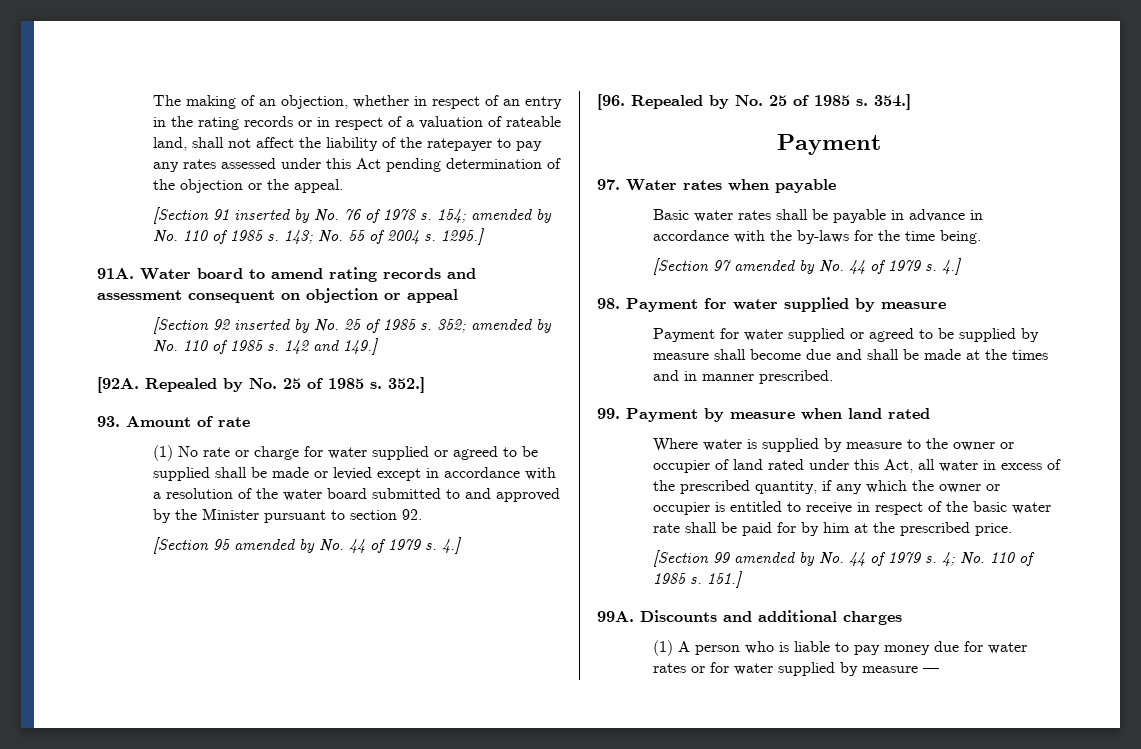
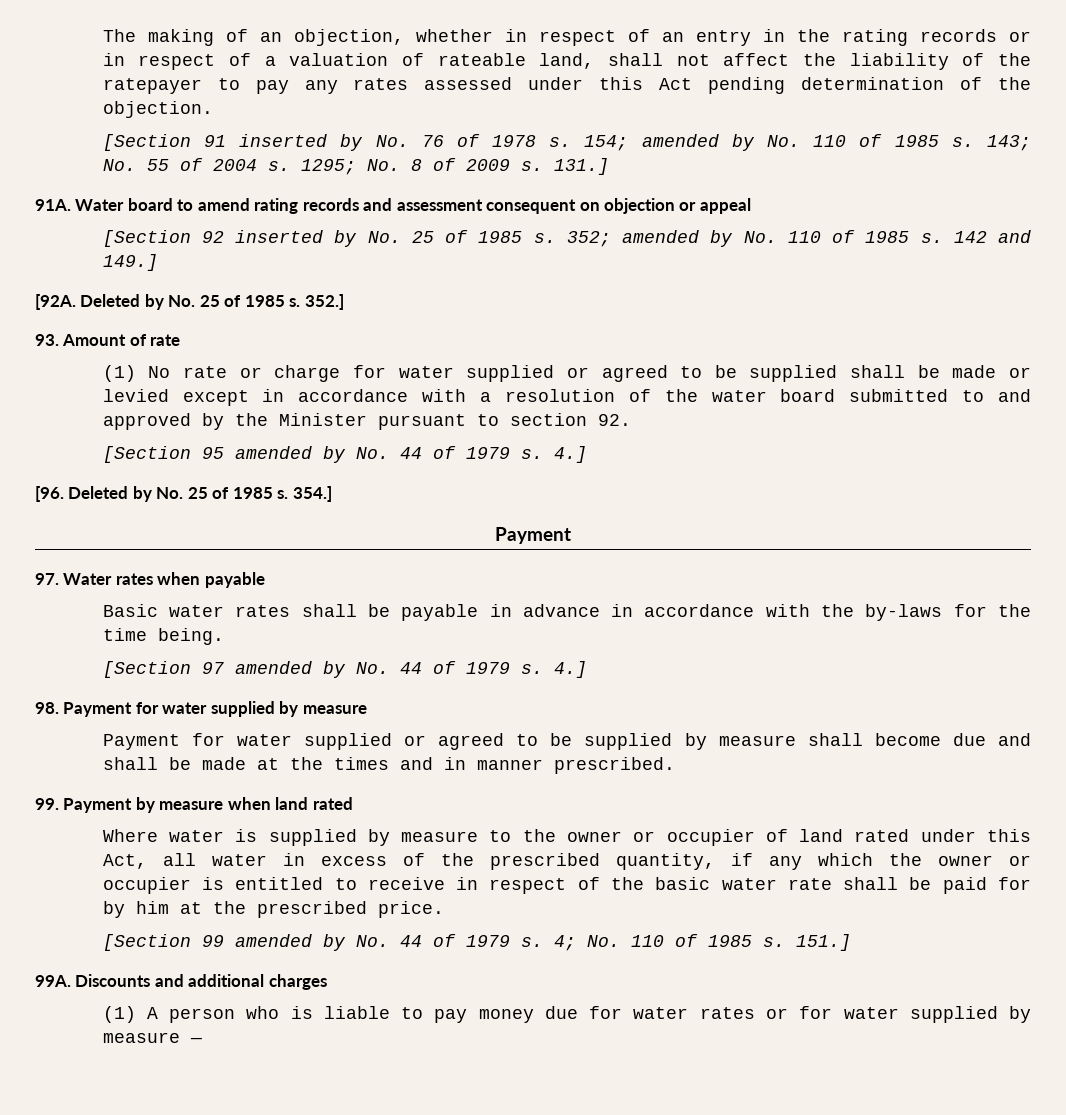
- The making of an objection, whether in respect of an entry in the rating records or in respect of a valuation of rateable land, shall not affect the liability of the ratepayer to pay any rates assessed under this Act pending determination of the objection or the appeal.
+ The making of an objection, whether in respect of an entry in the rating records or in respect of a valuation of rateable land, shall not affect the liability of the ratepayer to pay any rates assessed under this Act pending determination of the objection.
- 1295.]
+ 1295; No. 8 of 2009 s. 131.]
- [92A. Repealed by No. 25 of 1985 s.
+ [92A. Deleted by No. 25 of 1985 s.
- [96. Repealed by No. 25 of 1985 s.
+ [96. Deleted by No. 25 of 1985 s.

